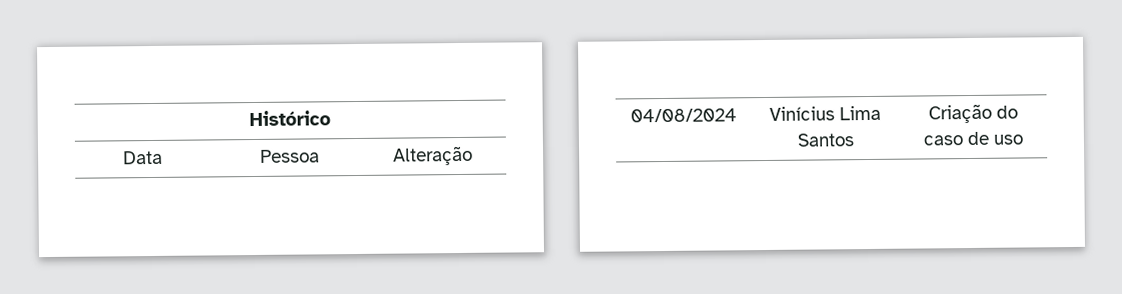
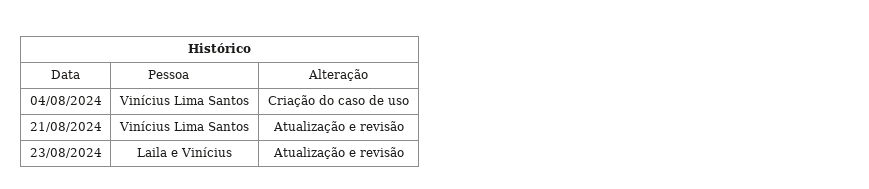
+ 21/08/2024 | Vinícius Lima Santos | Atualização e revisão
+ 23/08/2024 | Laila e Vinícius | Atualização e revisão

